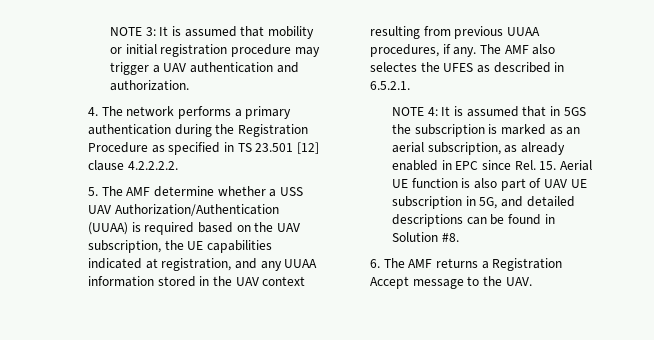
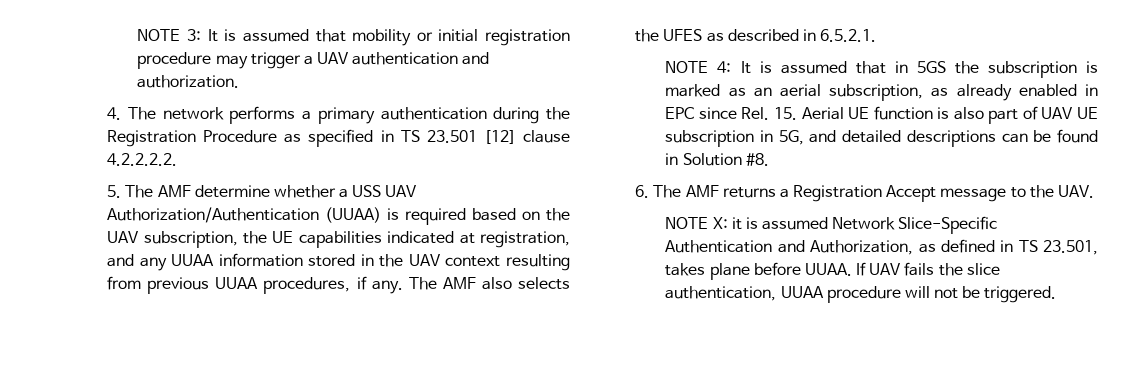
- The AMF also selectes the UFES as described in 6.5.2.1.
+ The AMF also selects the UFES as described in 6.5.2.1.
+ NOTE X: it is assumed Network Slice-Specific Authentication and Authorization, as defined in TS 23.501, takes plane before UUAA. If UAV fails the slice authentication, UUAA procedure will not be triggered.

